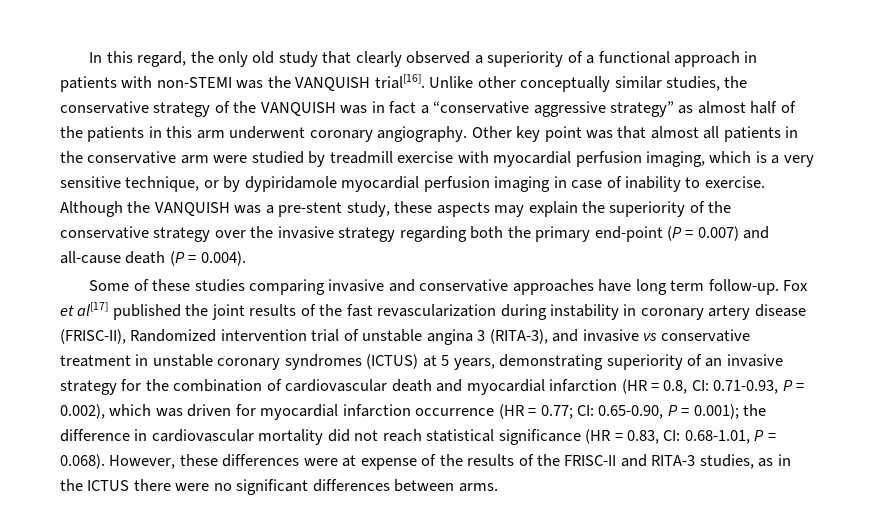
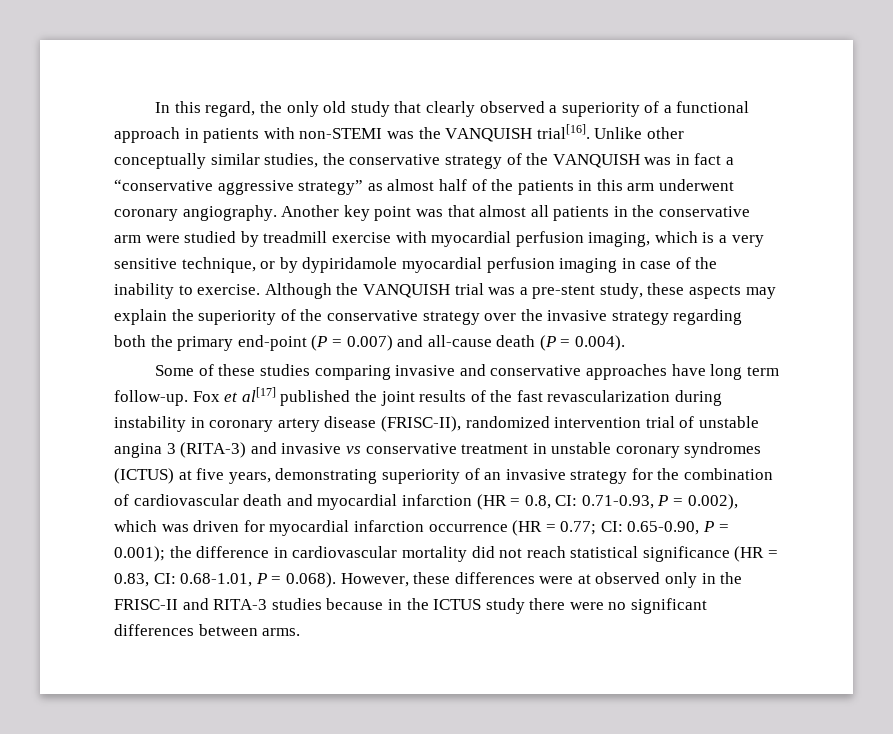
- Other key point was that almost all patients in the conservative arm were studied by treadmill exercise with myocardial perfusion imaging, which is a very sensitive technique, or by dypiridamole myocardial perfusion imaging in case of inability to exercise.
+ Another key point was that almost all patients in the conservative arm were studied by treadmill exercise with myocardial perfusion imaging, which is a very sensitive technique, or by dypiridamole myocardial perfusion imaging in case of the inability to exercise.
- Although the VANQUISH was a pre-stent study, these aspects may explain the superiority of the conservative strategy over the invasive strategy regarding both the primary end-point (P = 0.007) and all-cause death (P = 0.004).
+ Although the VANQUISH trial was a pre-stent study, these aspects may explain the superiority of the conservative strategy over the invasive strategy regarding both the primary end-point (P = 0.007) and all-cause death (P = 0.004).
- Fox et al[17] published the joint results of the fast revascularization during instability in coronary artery disease (FRISC-II), Randomized intervention trial of unstable angina 3 (RITA-3), and invasive vs conservative treatment in unstable coronary syndromes (ICTUS) at 5 years, demonstrating superiority of an invasive strategy for the combination of cardiovascular death and myocardial infarction (HR = 0.8, CI:
+ Fox et al[17] published the joint results of the fast revascularization during instability in coronary artery disease (FRISC-II), randomized intervention trial of unstable angina 3 (RITA-3) and invasive vs conservative treatment in unstable coronary syndromes (ICTUS) at five years, demonstrating superiority of an invasive strategy for the combination of cardiovascular death and myocardial infarction (HR = 0.8, CI:
- 0.68-1.01, P = 0.068). However, these differences were at expense of the results of the FRISC-II and RITA-3 studies, as in the ICTUS there were no significant differences between arms.
+ 0.68-1.01, P = 0.068). However, these differences were at observed only in the FRISC-II and RITA-3 studies because in the ICTUS study there were no significant differences between arms.

